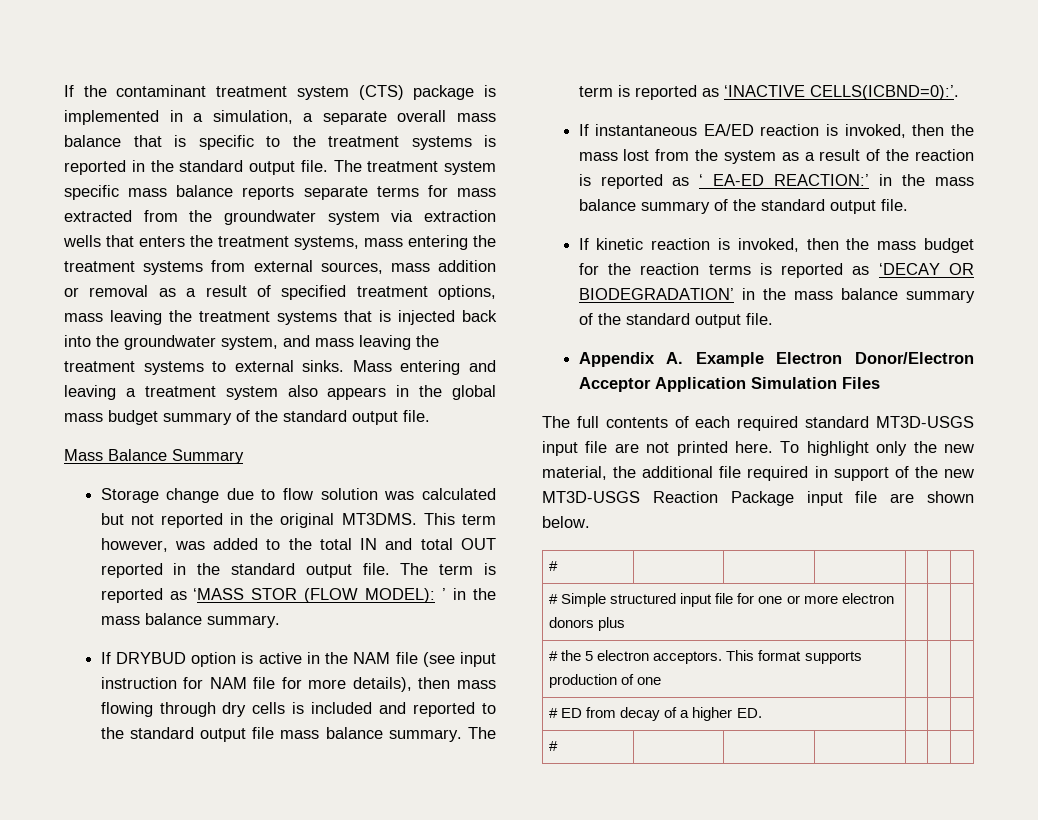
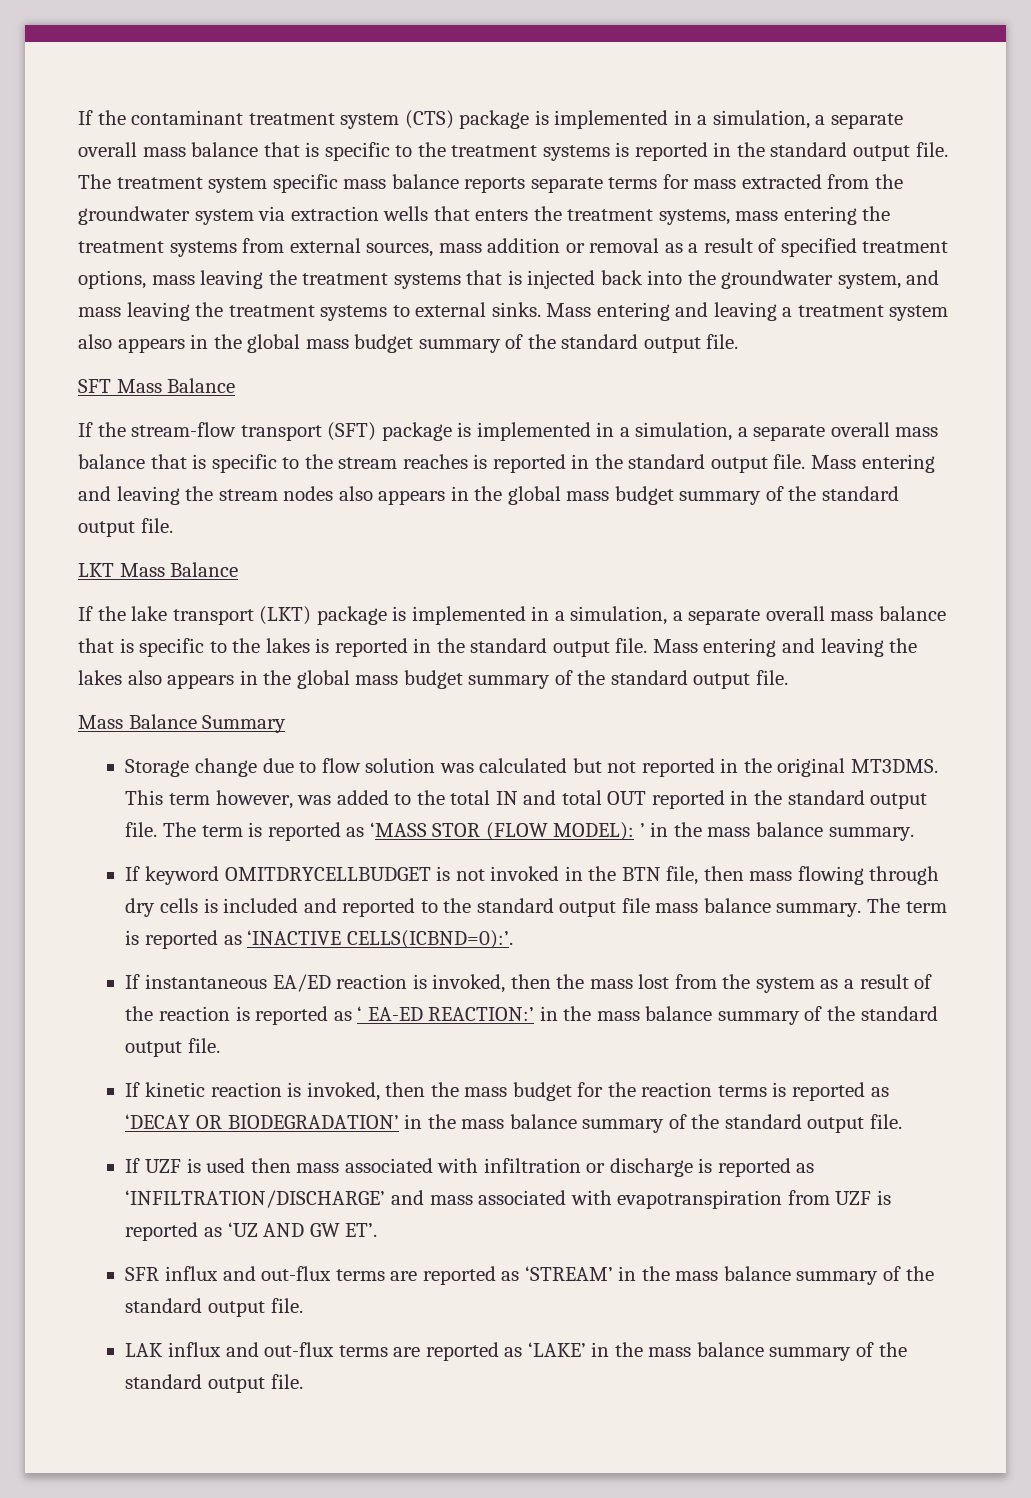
+ SFT Mass Balance
+ If the stream-flow transport (SFT) package is implemented in a simulation, a separate overall mass balance that is specific to the stream reaches is reported in the standard output file. Mass entering and leaving the stream nodes also appears in the global mass budget summary of the standard output file.
+ LKT Mass Balance
+ If the lake transport (LKT) package is implemented in a simulation, a separate overall mass balance that is specific to the lakes is reported in the standard output file. Mass entering and leaving the lakes also appears in the global mass budget summary of the standard output file.
- If DRYBUD option is active in the NAM file (see input instruction for NAM file for more details), then mass flowing through dry cells is included and reported to the standard output file mass balance summary.
+ If keyword OMITDRYCELLBUDGET is not invoked in the BTN file, then mass flowing through dry cells is included and reported to the standard output file mass balance summary.
- Appendix A. Example Electron Donor/Electron Acceptor Application Simulation Files
- The full contents of each required standard MT3D-USGS input file are not printed here. To highlight only the new material, the additional file required in support of the new MT3D-USGS Reaction Package input file are shown below.
- # | | | | | |
- # Simple structured input file for one or more electron donors plus | | |
- # the 5 electron acceptors. This format supports production of one | | |
- # ED from decay of a higher ED. | | |
- # | | | | | |
+ If UZF is used then mass associated with infiltration or discharge is reported as ‘INFILTRATION/DISCHARGE’ and mass associated with evapotranspiration from UZF is reported as ‘UZ AND GW ET’.
+ SFR influx and out-flux terms are reported as ‘STREAM’ in the mass balance summary of the standard output file.
+ LAK influx and out-flux terms are reported as ‘LAKE’ in the mass balance summary of the standard output file.

